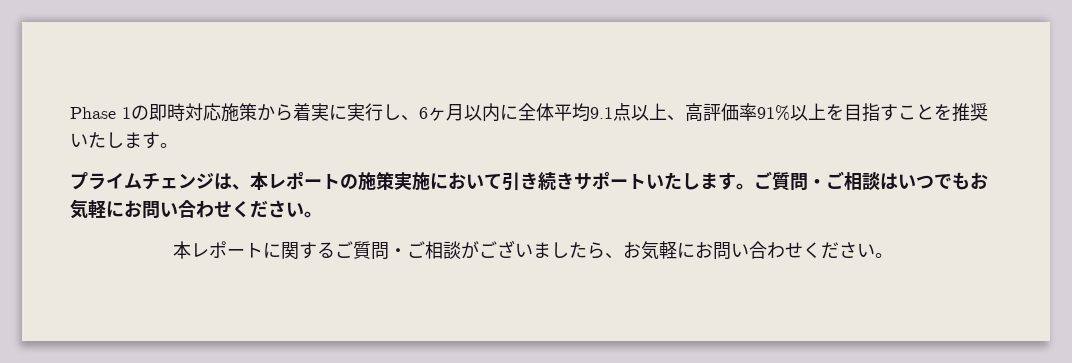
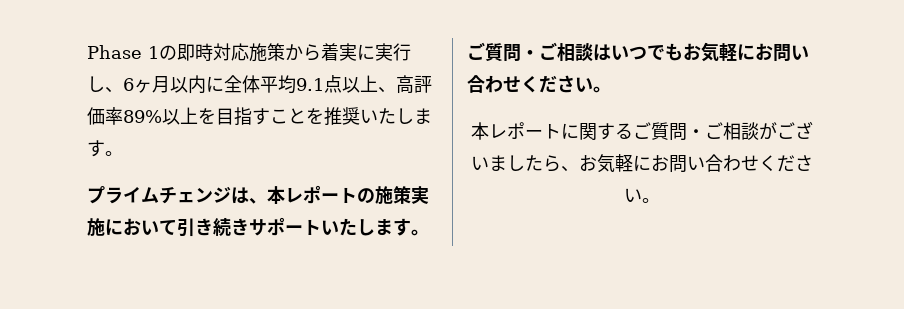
- Phase 1の即時対応施策から着実に実行し、6ヶ月以内に全体平均9.1点以上、高評価率91%以上を目指すことを推奨いたします。
+ Phase 1の即時対応施策から着実に実行し、6ヶ月以内に全体平均9.1点以上、高評価率89%以上を目指すことを推奨いたします。

